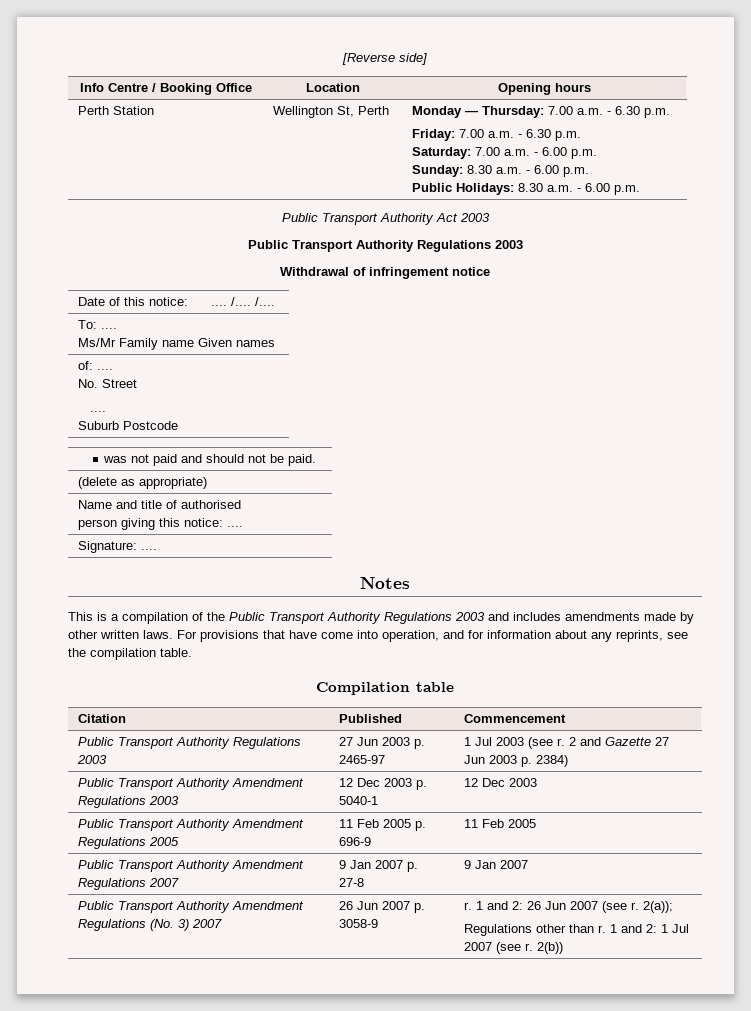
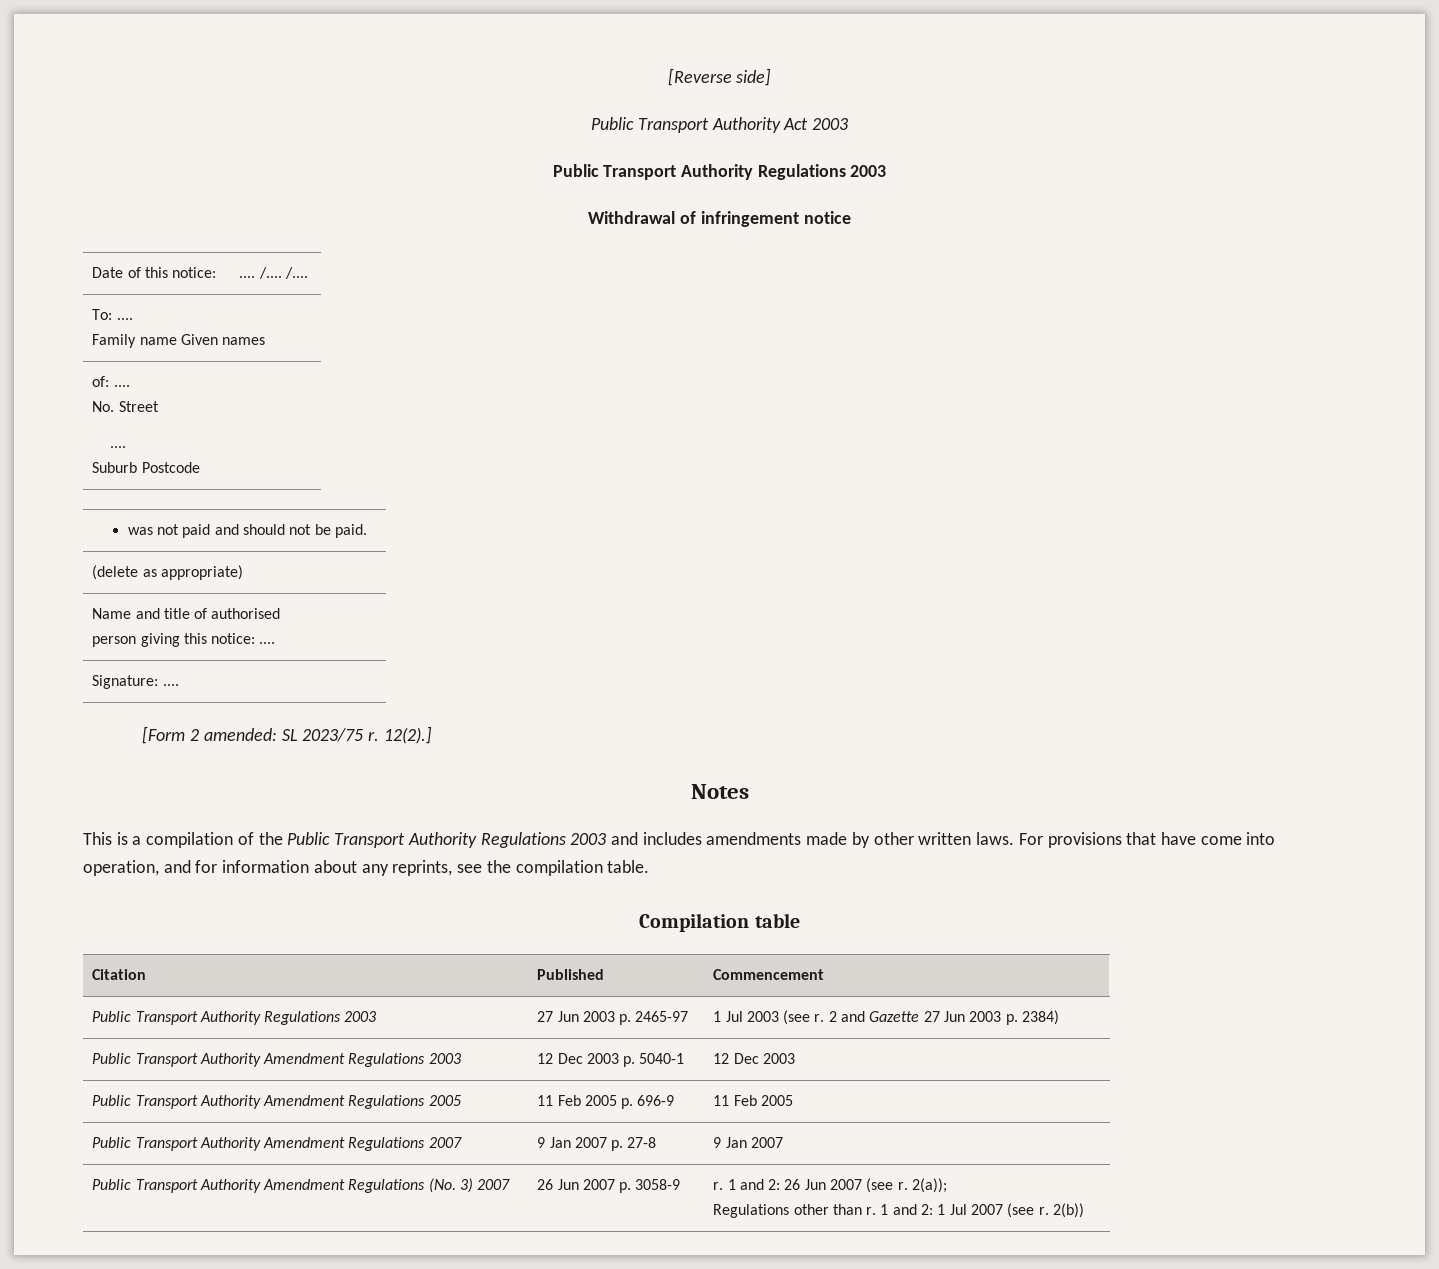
- Info Centre / Booking Office | Location | Opening hours
- Perth Station | Wellington St, Perth | Monday — Thursday: 7.00 a.m. - 6.30 p.m.
- Friday: 7.00 a.m. - 6.30 p.m.
- Saturday: 7.00 a.m. - 6.00 p.m.
- Sunday: 8.30 a.m. - 6.00 p.m.
- Public Holidays: 8.30 a.m. - 6.00 p.m.
  To: ....
- Ms/Mr Family name Given names
+ Family name Given names
+ [Form 2 amended: SL 2023/75 r. 12(2).]

